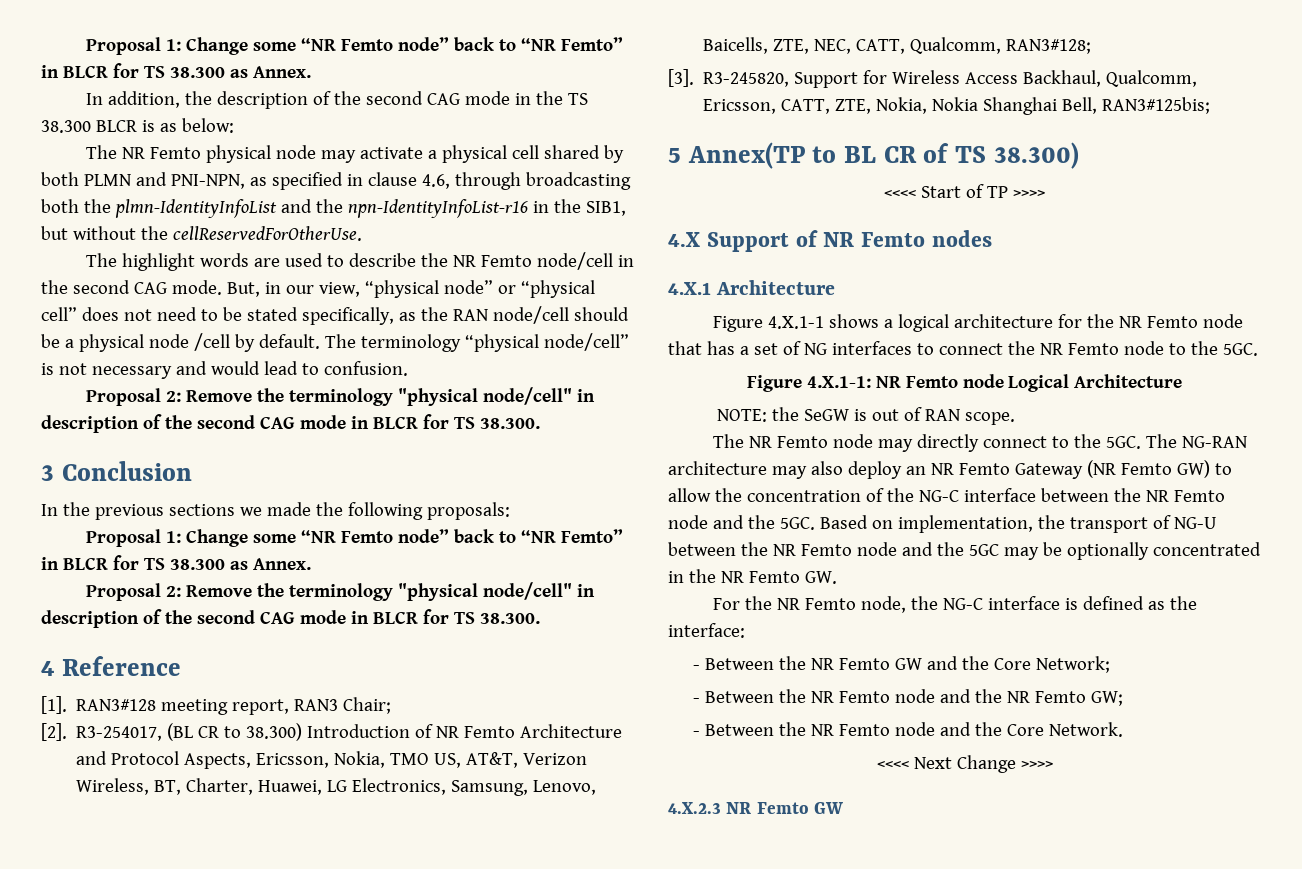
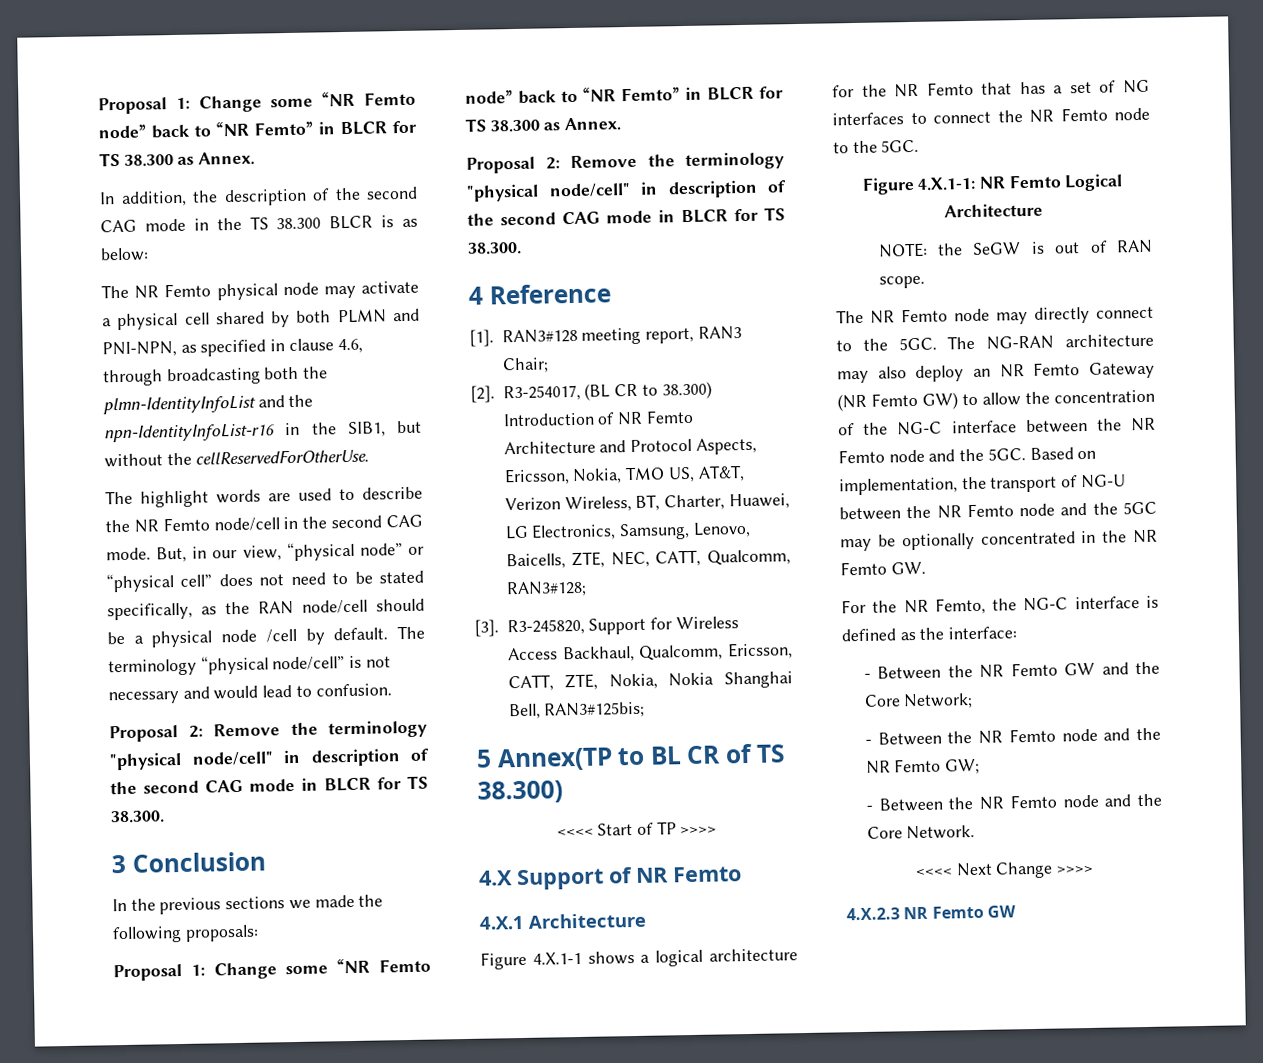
- 4.X Support of NR Femto nodes
+ 4.X Support of NR Femto
- Figure 4.X.1-1 shows a logical architecture for the NR Femto node that has a set of NG interfaces to connect the NR Femto node to the 5GC.
+ Figure 4.X.1-1 shows a logical architecture for the NR Femto that has a set of NG interfaces to connect the NR Femto node to the 5GC.
- Figure 4.X.1-1: NR Femto node Logical Architecture
+ Figure 4.X.1-1: NR Femto Logical Architecture
- For the NR Femto node, the NG-C interface is defined as the interface:
+ For the NR Femto, the NG-C interface is defined as the interface:

